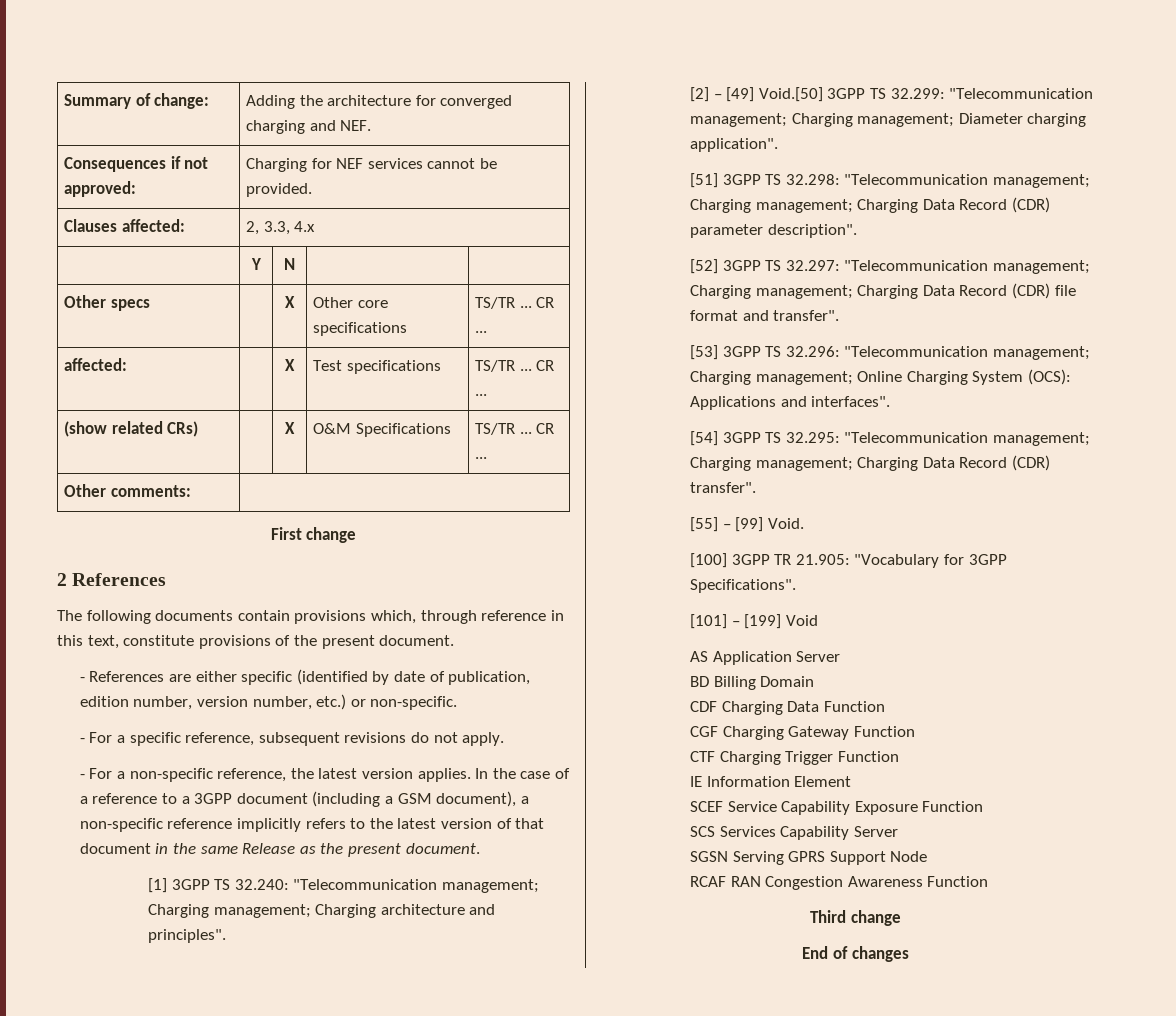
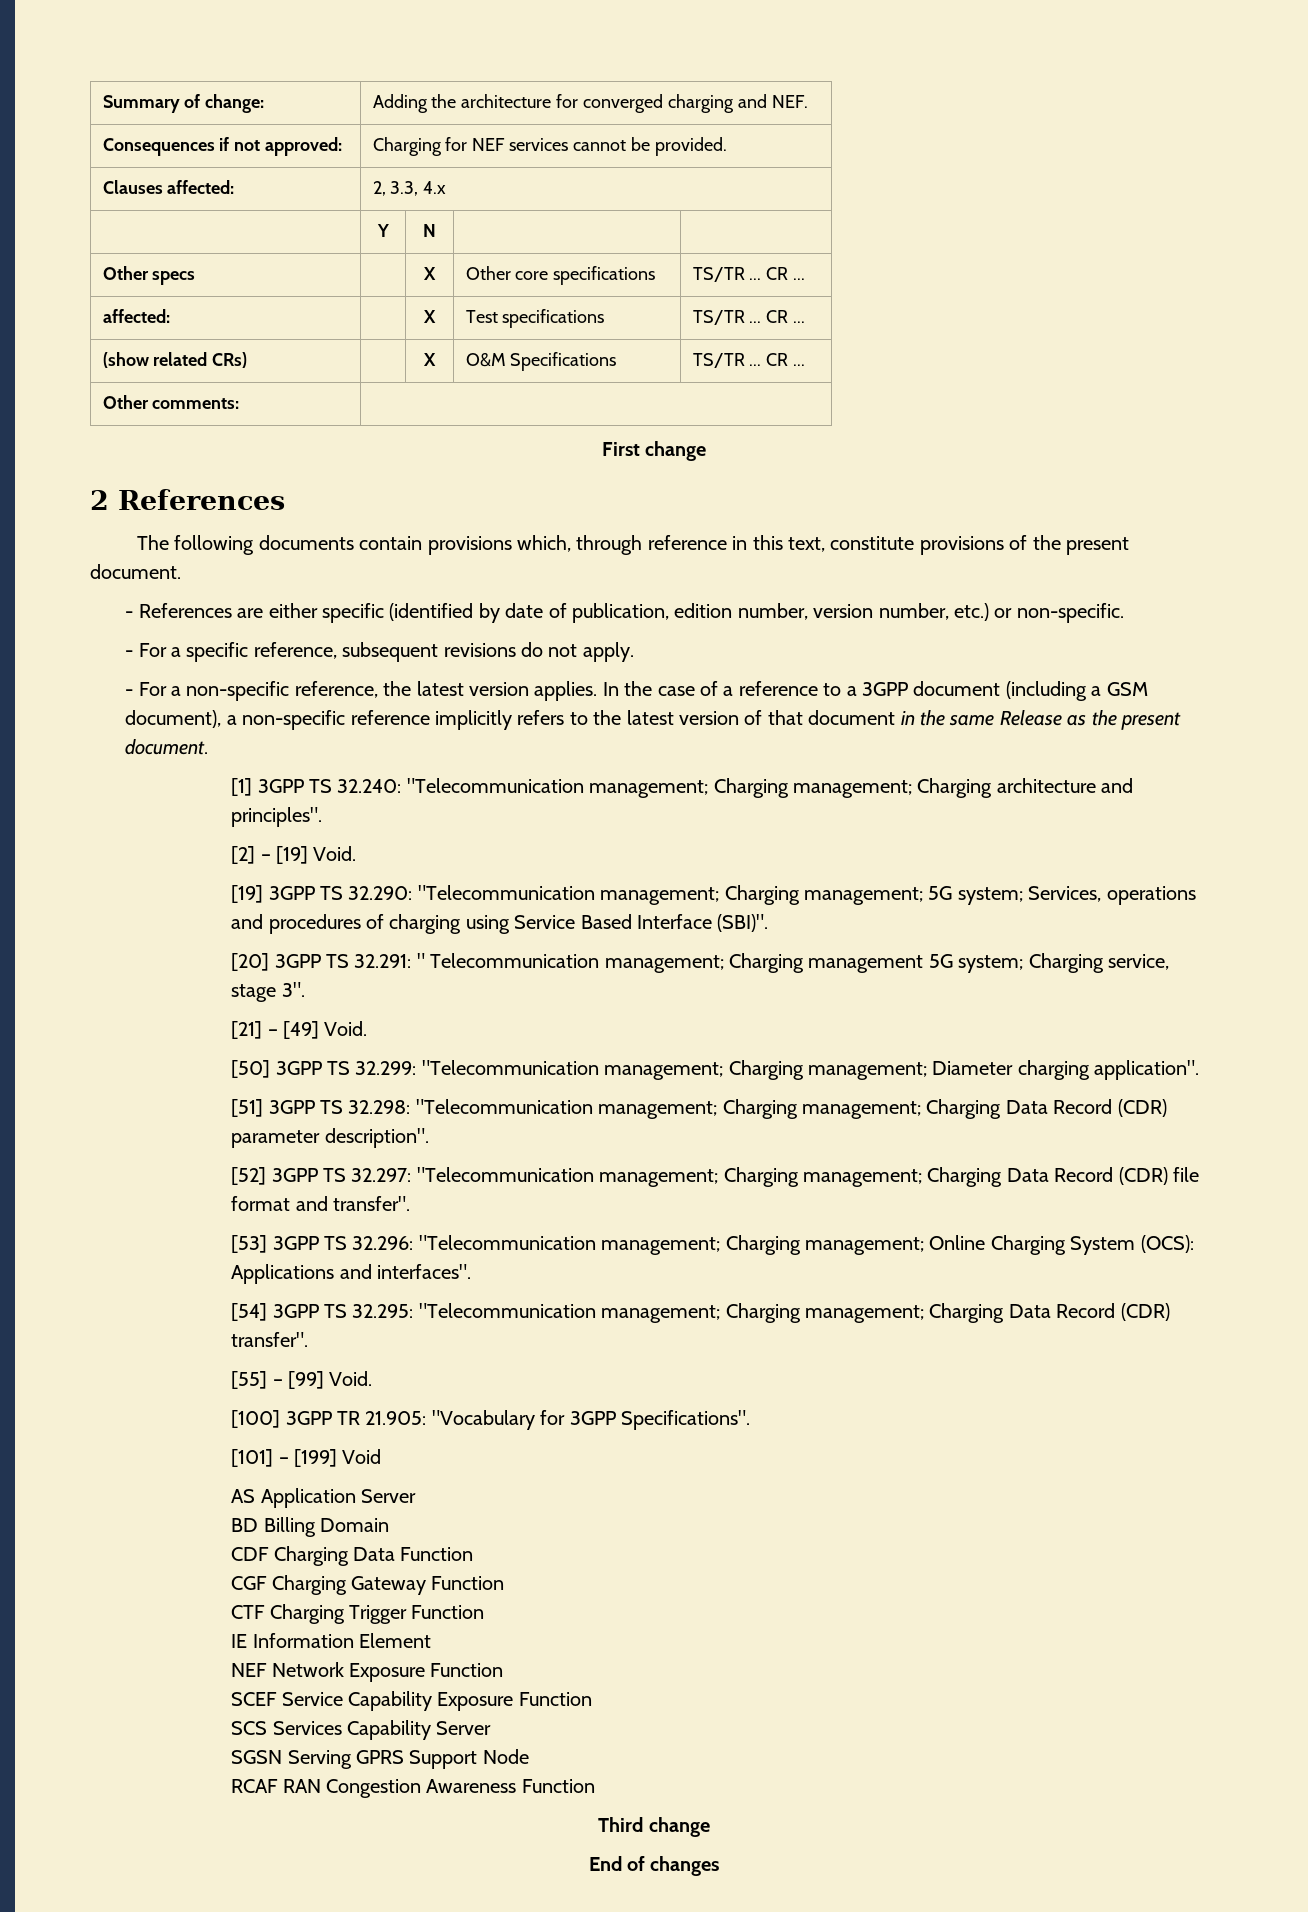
- [2] – [49] Void.[50] 3GPP TS 32.299: "Telecommunication management; Charging management; Diameter charging application".
+ [2] – [19] Void.
+ [19] 3GPP TS 32.290: "Telecommunication management; Charging management; 5G system; Services, operations and procedures of charging using Service Based Interface (SBI)".
+ [20] 3GPP TS 32.291: " Telecommunication management; Charging management 5G system; Charging service, stage 3".
+ [21] – [49] Void.
+ [50] 3GPP TS 32.299: "Telecommunication management; Charging management; Diameter charging application".
+ NEF Network Exposure Function

